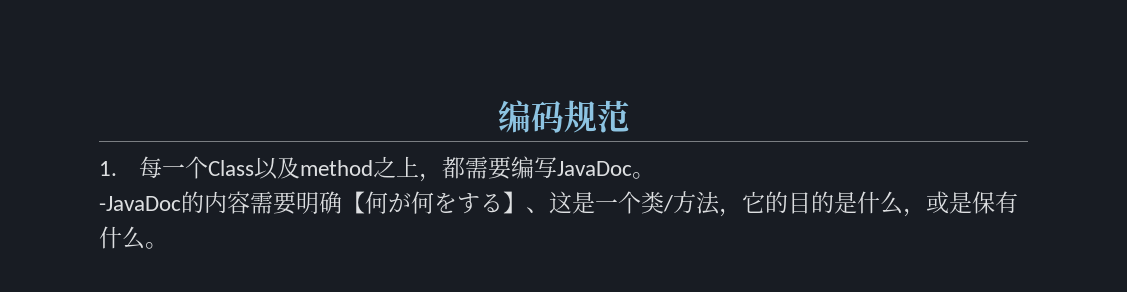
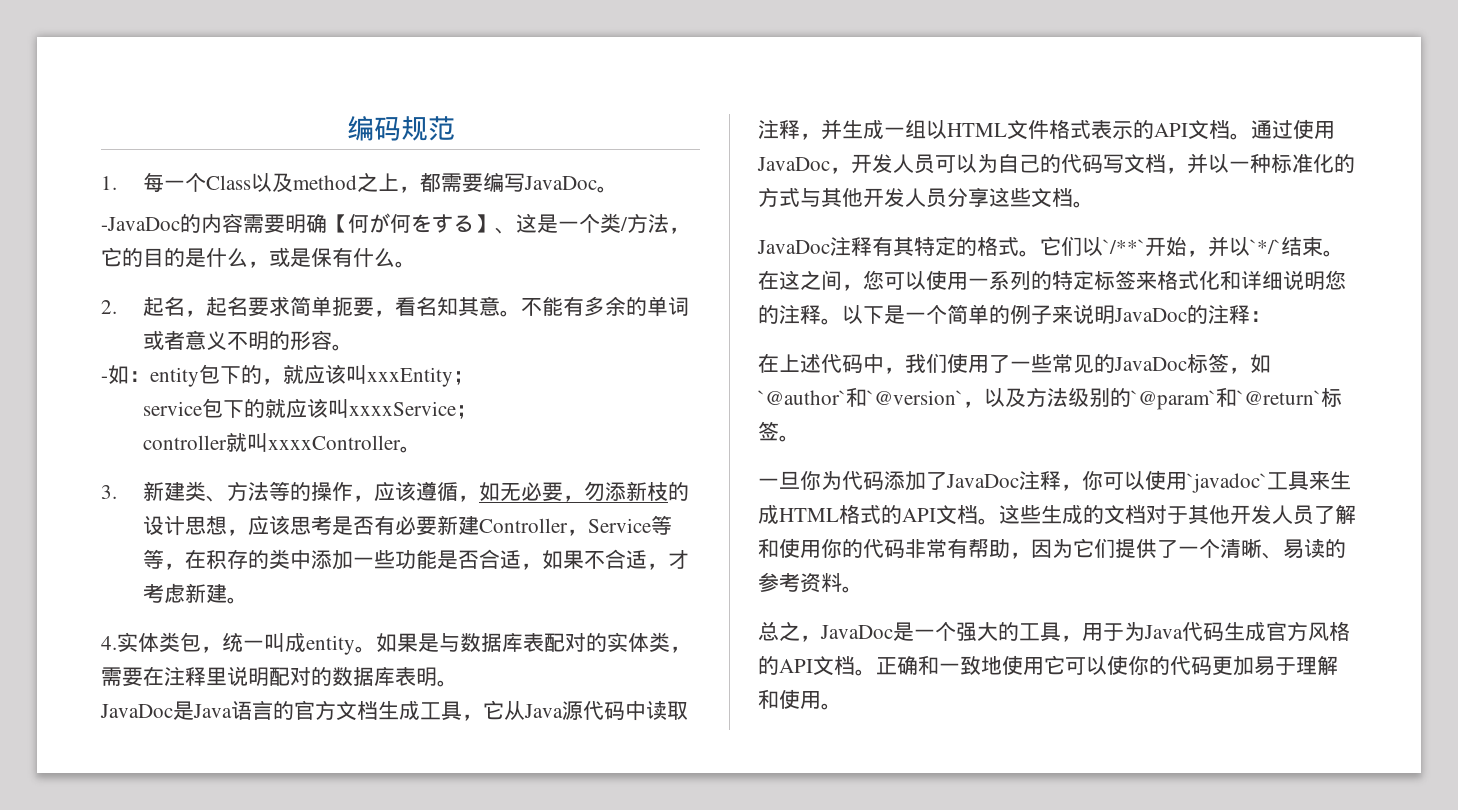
+ 2.起名，起名要求简单扼要，看名知其意。不能有多余的单词或者意义不明的形容。
+ -如：entity包下的，就应该叫xxxEntity；
+ service包下的就应该叫xxxxService；
+ controller就叫xxxxController。
+ 3.新建类、方法等的操作，应该遵循，如无必要，勿添新枝的设计思想，应该思考是否有必要新建Controller，Service等等，在积存的类中添加一些功能是否合适，如果不合适，才考虑新建。
+ 4.实体类包，统一叫成entity。如果是与数据库表配对的实体类，需要在注释里说明配对的数据库表明。
+ JavaDoc是Java语言的官方文档生成工具，它从Java源代码中读取注释，并生成一组以HTML文件格式表示的API文档。通过使用JavaDoc，开发人员可以为自己的代码写文档，并以一种标准化的方式与其他开发人员分享这些文档。
+ JavaDoc注释有其特定的格式。它们以`/**`开始，并以`*/`结束。在这之间，您可以使用一系列的特定标签来格式化和详细说明您的注释。以下是一个简单的例子来说明JavaDoc的注释：
+ 在上述代码中，我们使用了一些常见的JavaDoc标签，如`@author`和`@version`，以及方法级别的`@param`和`@return`标签。
+ 一旦你为代码添加了JavaDoc注释，你可以使用`javadoc`工具来生成HTML格式的API文档。这些生成的文档对于其他开发人员了解和使用你的代码非常有帮助，因为它们提供了一个清晰、易读的参考资料。
+ 总之，JavaDoc是一个强大的工具，用于为Java代码生成官方风格的API文档。正确和一致地使用它可以使你的代码更加易于理解和使用。

